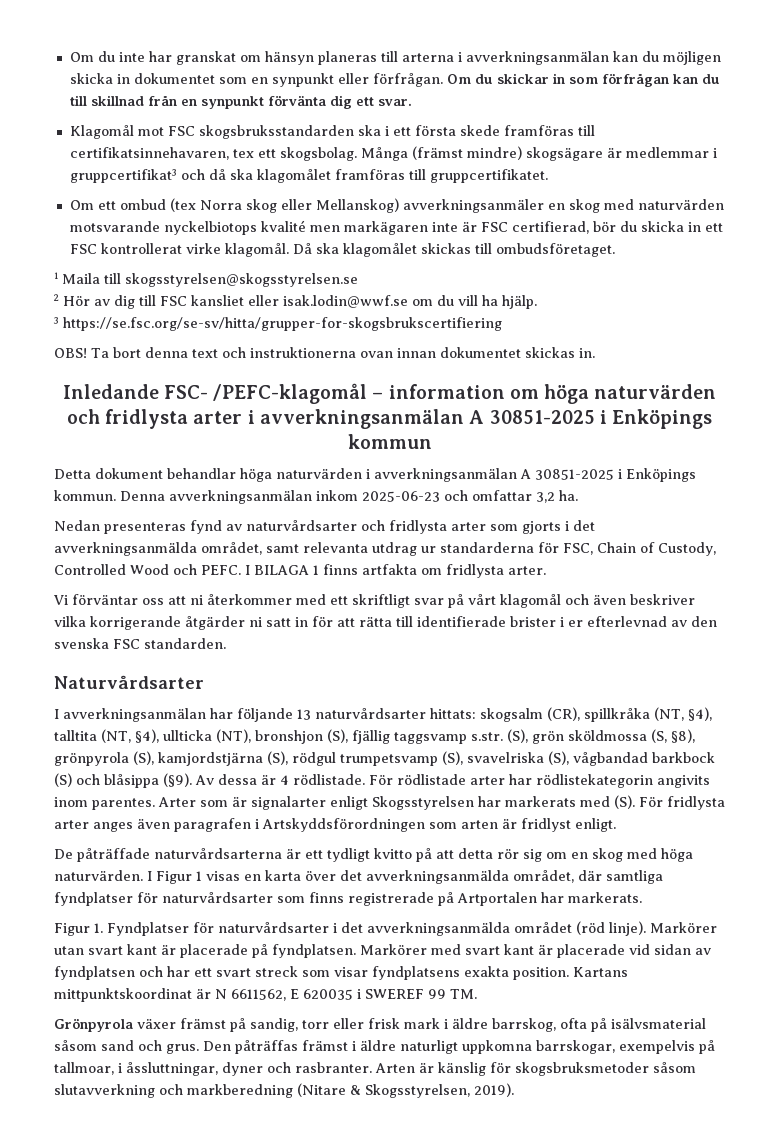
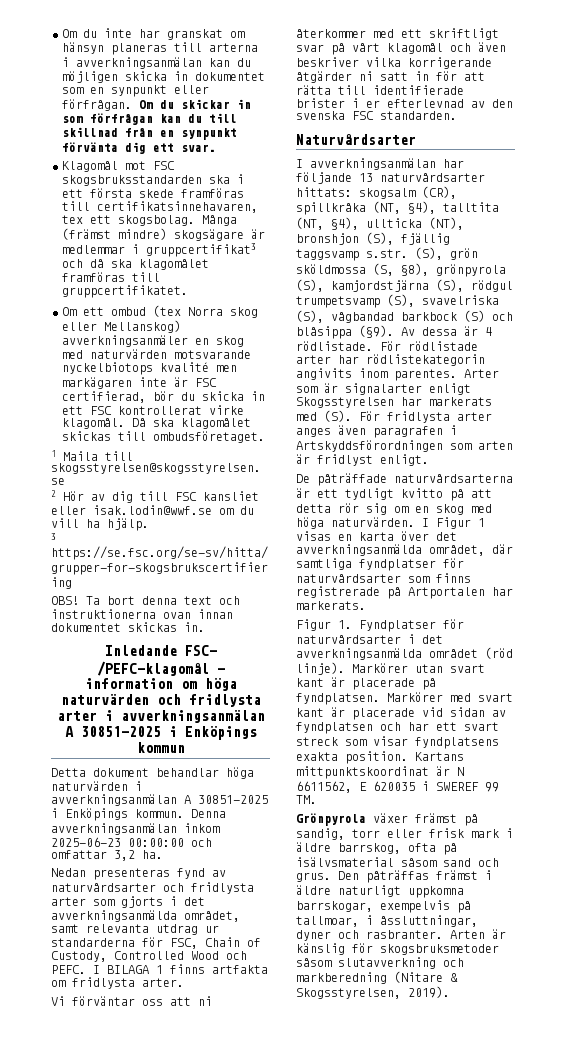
- Denna avverkningsanmälan inkom 2025-06-23 och omfattar 3,2 ha.
+ Denna avverkningsanmälan inkom 2025-06-23 00:00:00 och omfattar 3,2 ha.

